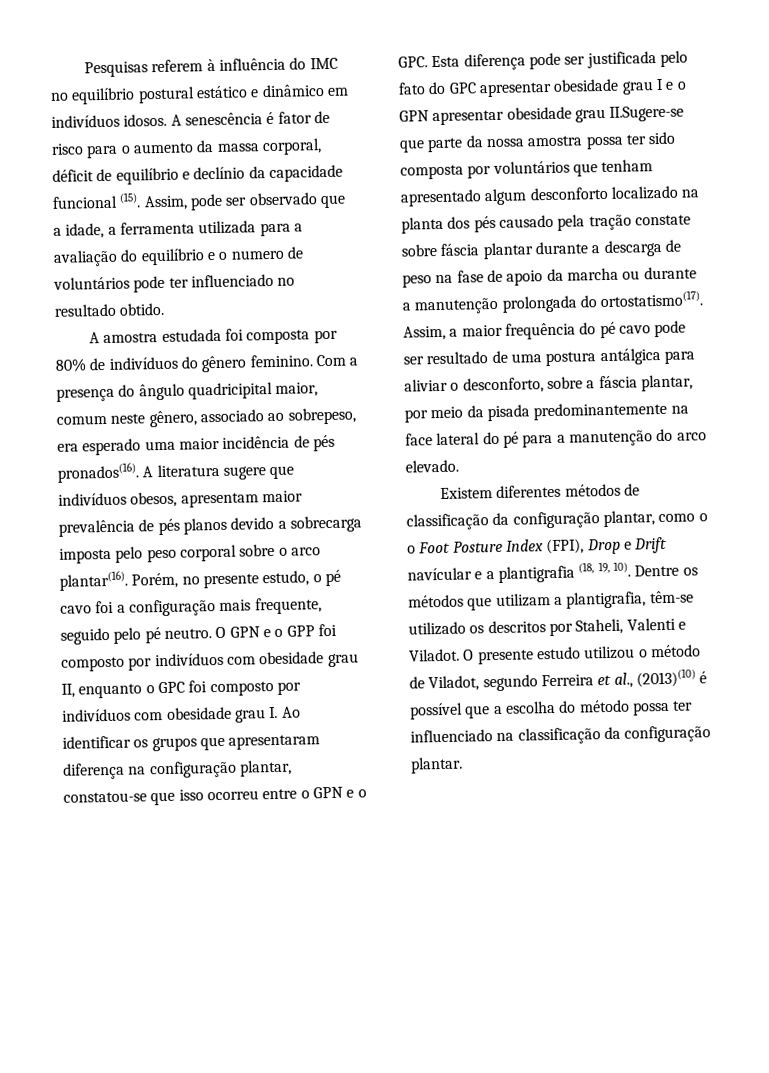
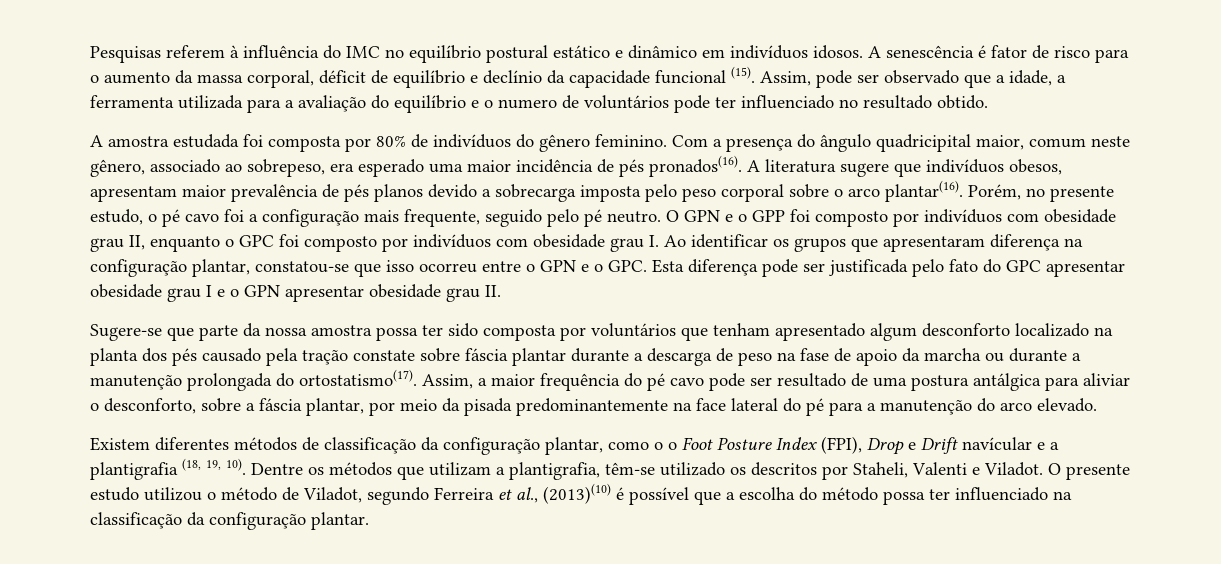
- O GPN e o GPP foi composto por indivíduos com obesidade grau II, enquanto o GPC foi composto por indivíduos com obesidade grau I. Ao identificar os grupos que apresentaram diferença na configuração plantar, constatou-se que isso ocorreu entre o GPN e o GPC. Esta diferença pode ser justificada pelo fato do GPC apresentar obesidade grau I e o GPN apresentar obesidade grau II.Sugere-se que parte da nossa amostra possa ter sido composta por voluntários que tenham apresentado algum desconforto localizado na planta dos pés causado pela tração constate sobre fáscia plantar durante a descarga de peso na fase de apoio da marcha ou durante a manutenção prolongada do ortostatismo(17).
+ O GPN e o GPP foi composto por indivíduos com obesidade grau II, enquanto o GPC foi composto por indivíduos com obesidade grau I. Ao identificar os grupos que apresentaram diferença na configuração plantar, constatou-se que isso ocorreu entre o GPN e o GPC. Esta diferença pode ser justificada pelo fato do GPC apresentar obesidade grau I e o GPN apresentar obesidade grau II.
+ Sugere-se que parte da nossa amostra possa ter sido composta por voluntários que tenham apresentado algum desconforto localizado na planta dos pés causado pela tração constate sobre fáscia plantar durante a descarga de peso na fase de apoio da marcha ou durante a manutenção prolongada do ortostatismo(17).

